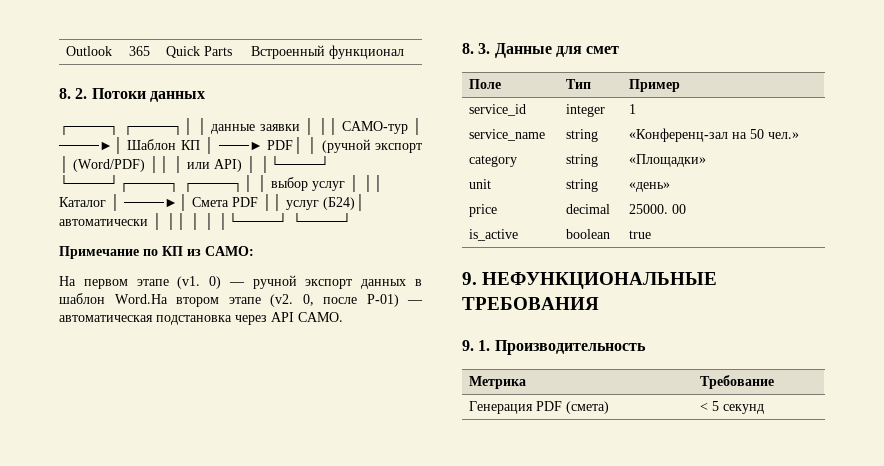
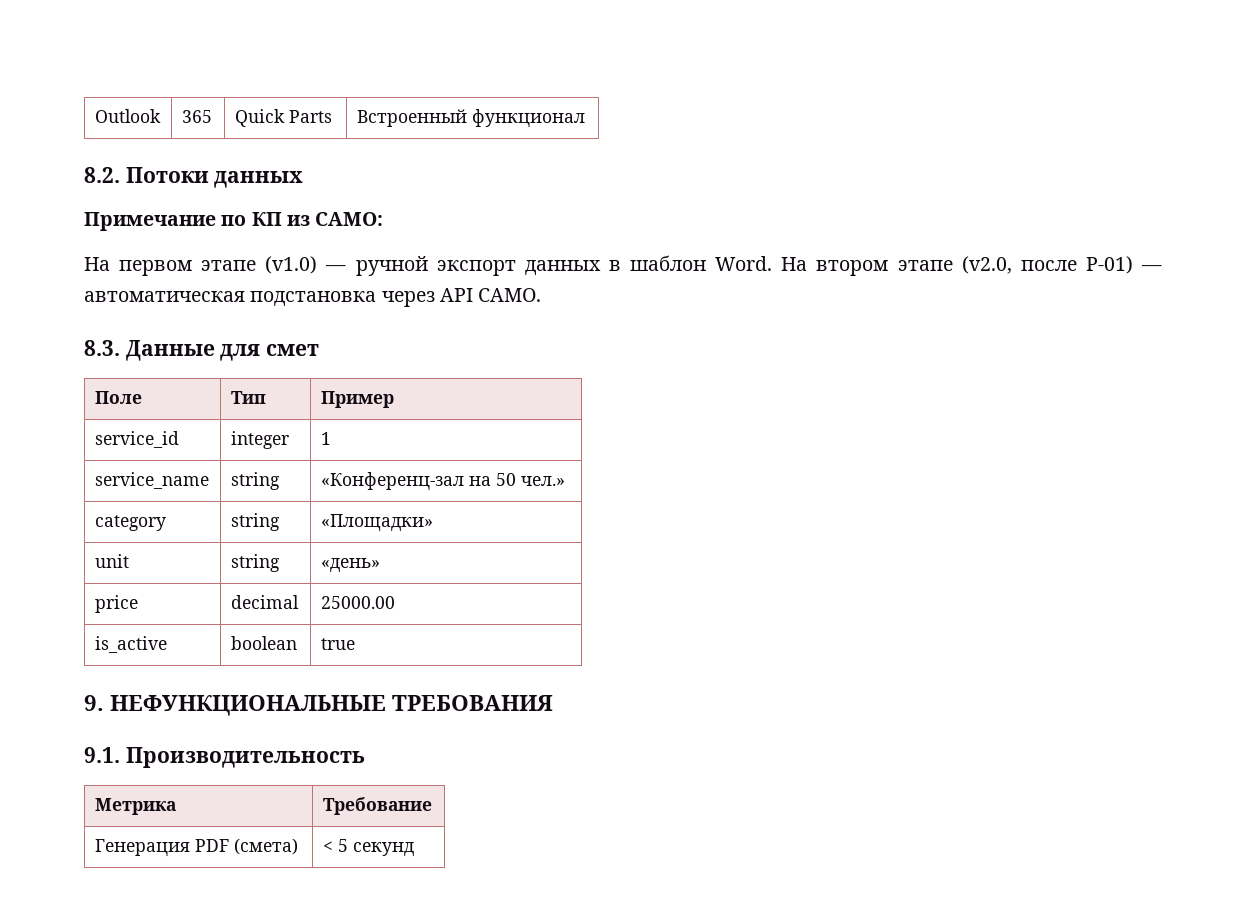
- 8. 2. Потоки данных
+ 8.2. Потоки данных
- ┌────┐ ┌────┐│ │ данные заявки │ ││ САМО-тур │ ────►│ Шаблон КП │ ───► PDF│ │ (ручной экспорт │ (Word/PDF) ││ │ или API) │ │└────┘ └────┘┌────┐ ┌────┐│ │ выбор услуг │ ││ Каталог │ ────►│ Смета PDF ││ услуг (Б24)│ автоматически │ ││ │ │ │└────┘ └────┘
- На первом этапе (v1. 0) — ручной экспорт данных в шаблон Word.На втором этапе (v2. 0, после P-01) — автоматическая подстановка через API САМО.
+ На первом этапе (v1.0) — ручной экспорт данных в шаблон Word. На втором этапе (v2.0, после P-01) — автоматическая подстановка через API САМО.
- 8. 3. Данные для смет
+ 8.3. Данные для смет
- price | decimal | 25000. 00
+ price | decimal | 25000.00
- 9. 1. Производительность
+ 9.1. Производительность

